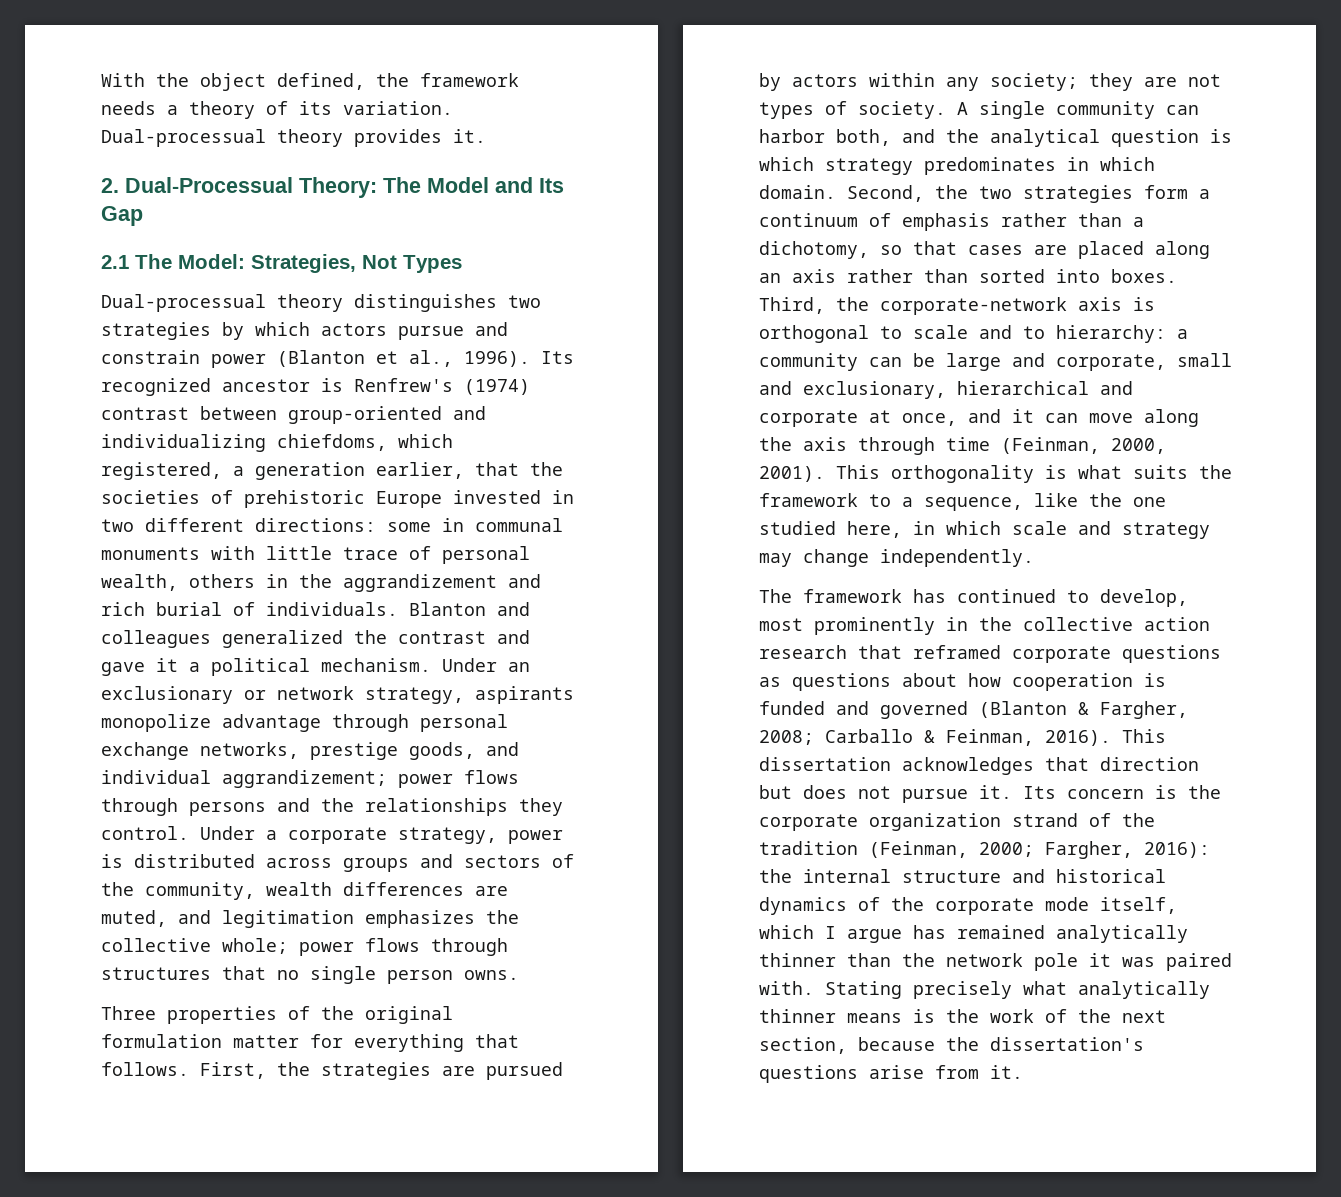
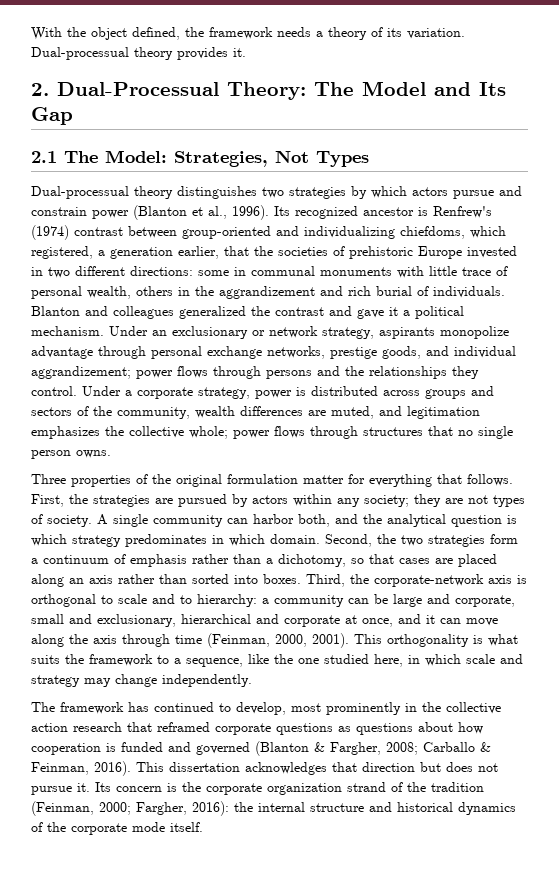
- Its concern is the corporate organization strand of the tradition (Feinman, 2000; Fargher, 2016): the internal structure and historical dynamics of the corporate mode itself, which I argue has remained analytically thinner than the network pole it was paired with. Stating precisely what analytically thinner means is the work of the next section, because the dissertation's questions arise from it.
+ Its concern is the corporate organization strand of the tradition (Feinman, 2000; Fargher, 2016): the internal structure and historical dynamics of the corporate mode itself.

